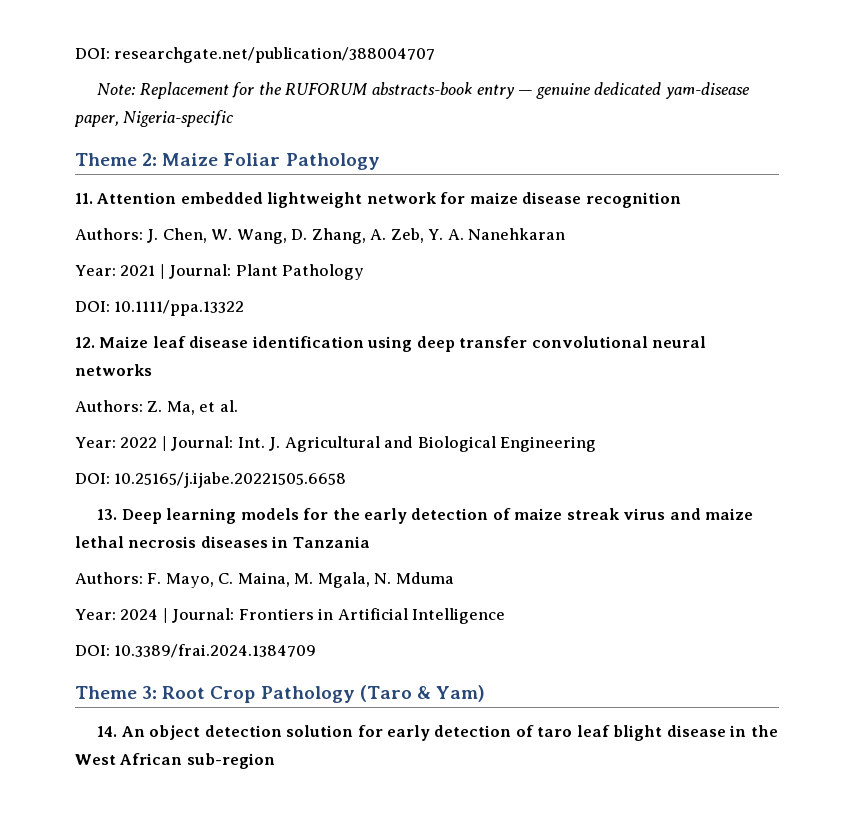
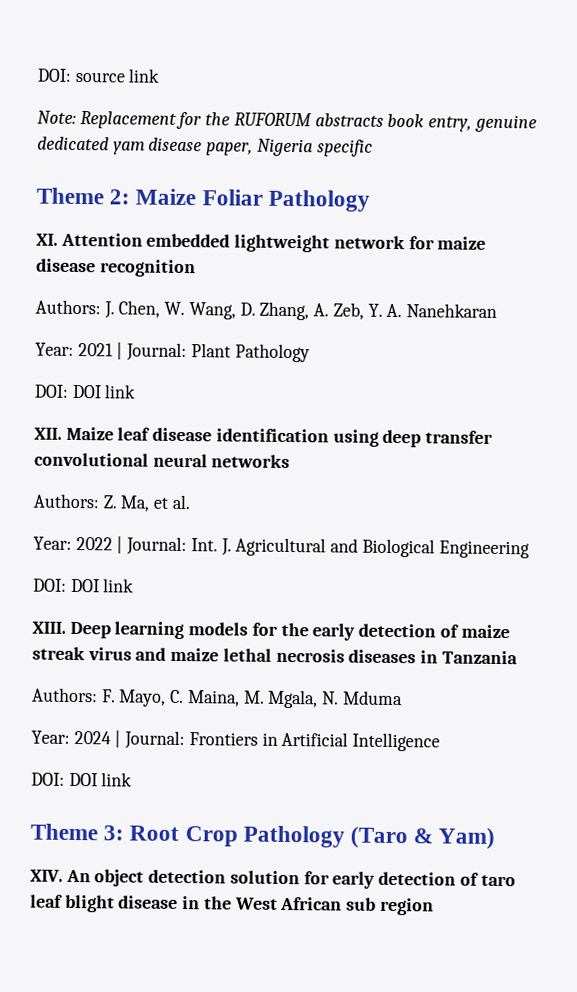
- DOI: researchgate.net/publication/388004707
+ DOI: source link
- Note: Replacement for the RUFORUM abstracts-book entry — genuine dedicated yam-disease paper, Nigeria-specific
+ Note: Replacement for the RUFORUM abstracts book entry, genuine dedicated yam disease paper, Nigeria specific
- 11. Attention embedded lightweight network for maize disease recognition
+ XI. Attention embedded lightweight network for maize disease recognition
  Year: 2021 | Journal: Plant Pathology
- DOI: 10.1111/ppa.13322
- 12. Maize leaf disease identification using deep transfer convolutional neural networks
+ DOI: DOI link
+ XII. Maize leaf disease identification using deep transfer convolutional neural networks
  Year: 2022 | Journal: Int. J. Agricultural and Biological Engineering
- DOI: 10.25165/j.ijabe.20221505.6658
- 13. Deep learning models for the early detection of maize streak virus and maize lethal necrosis diseases in Tanzania
+ DOI: DOI link
+ XIII. Deep learning models for the early detection of maize streak virus and maize lethal necrosis diseases in Tanzania
  Year: 2024 | Journal: Frontiers in Artificial Intelligence
- DOI: 10.3389/frai.2024.1384709
+ DOI: DOI link
- 14. An object detection solution for early detection of taro leaf blight disease in the West African sub-region
+ XIV. An object detection solution for early detection of taro leaf blight disease in the West African sub region

